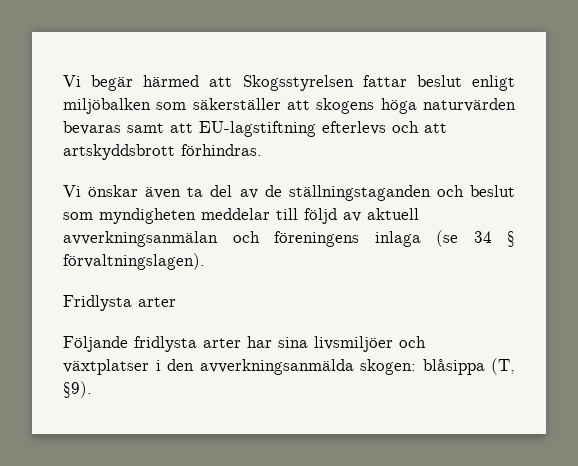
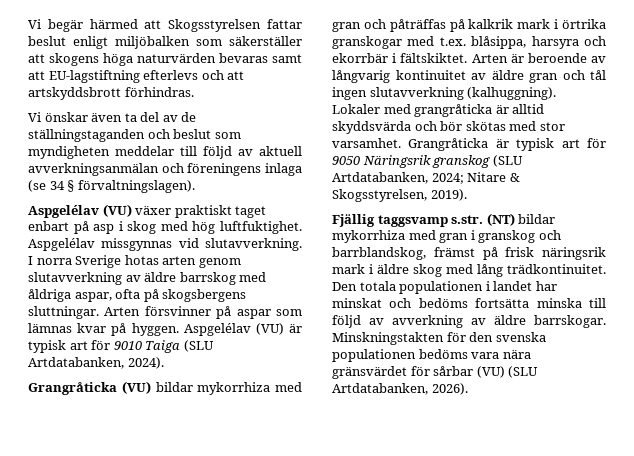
- Fridlysta arter
- Följande fridlysta arter har sina livsmiljöer och växtplatser i den avverkningsanmälda skogen: blåsippa (T, §9).
+ Aspgelélav (VU) växer praktiskt taget enbart på asp i skog med hög luftfuktighet. Aspgelélav missgynnas vid slutavverkning. I norra Sverige hotas arten genom slutavverkning av äldre barrskog med åldriga aspar, ofta på skogsbergens sluttningar. Arten försvinner på aspar som lämnas kvar på hyggen. Aspgelélav (VU) är typisk art för 9010 Taiga (SLU Artdatabanken, 2024).
+ Grangråticka (VU) bildar mykorrhiza med gran och påträffas på kalkrik mark i örtrika granskogar med t.ex. blåsippa, harsyra och ekorrbär i fältskiktet. Arten är beroende av långvarig kontinuitet av äldre gran och tål ingen slutavverkning (kalhuggning). Lokaler med grangråticka är alltid skyddsvärda och bör skötas med stor varsamhet. Grangråticka är typisk art för 9050 Näringsrik granskog (SLU Artdatabanken, 2024; Nitare & Skogsstyrelsen, 2019).
+ Fjällig taggsvamp s.str. (NT) bildar mykorrhiza med gran i granskog och barrblandskog, främst på frisk näringsrik mark i äldre skog med lång trädkontinuitet. Den totala populationen i landet har minskat och bedöms fortsätta minska till följd av avverkning av äldre barrskogar. Minskningstakten för den svenska populationen bedöms vara nära gränsvärdet för sårbar (VU) (SLU Artdatabanken, 2026).

